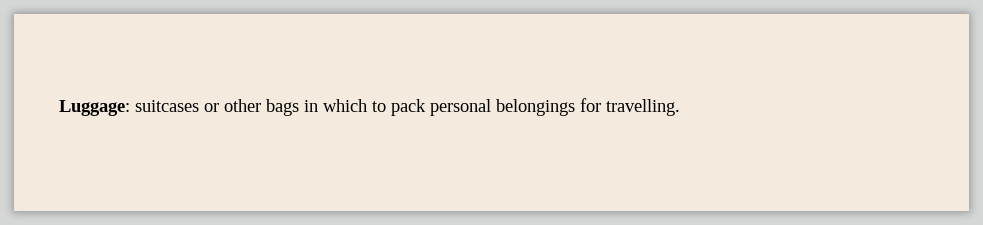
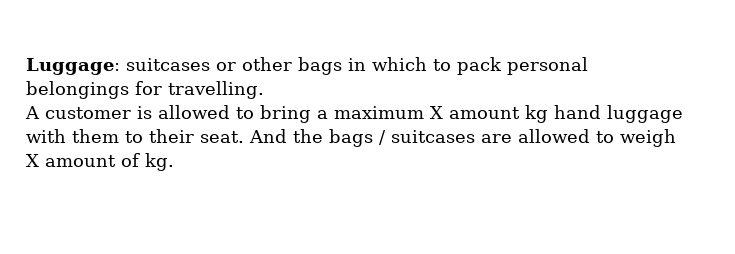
+ A customer is allowed to bring a maximum X amount kg hand luggage with them to their seat. And the bags / suitcases are allowed to weigh X amount of kg.

